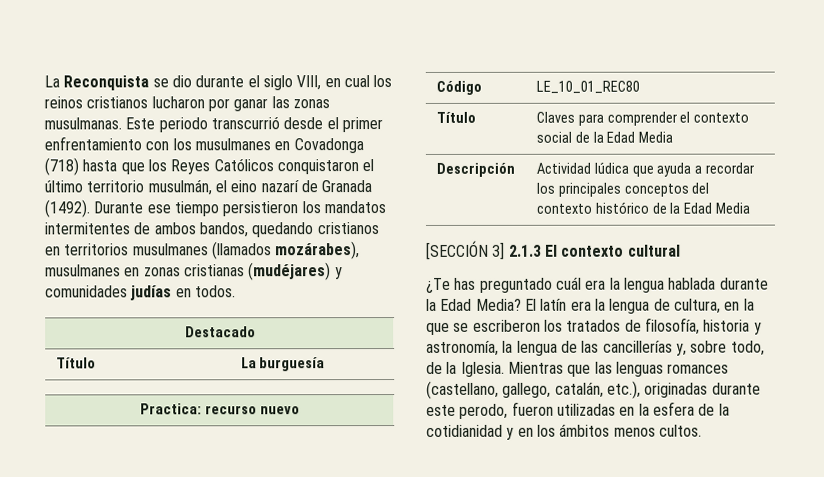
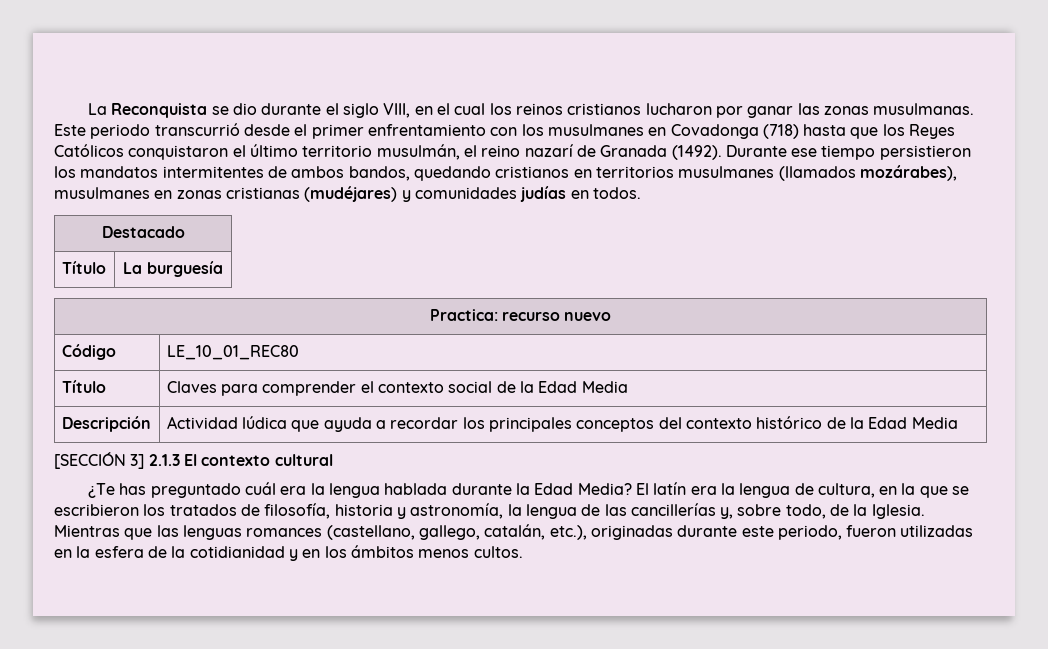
- La Reconquista se dio durante el siglo VIII, en cual los reinos cristianos lucharon por ganar las zonas musulmanas.
+ La Reconquista se dio durante el siglo VIII, en el cual los reinos cristianos lucharon por ganar las zonas musulmanas.
- Este periodo transcurrió desde el primer enfrentamiento con los musulmanes en Covadonga (718) hasta que los Reyes Católicos conquistaron el último territorio musulmán, el eino nazarí de Granada (1492).
+ Este periodo transcurrió desde el primer enfrentamiento con los musulmanes en Covadonga (718) hasta que los Reyes Católicos conquistaron el último territorio musulmán, el reino nazarí de Granada (1492).
- El latín era la lengua de cultura, en la que se escriberon los tratados de filosofía, historia y astronomía, la lengua de las cancillerías y, sobre todo, de la Iglesia.
+ El latín era la lengua de cultura, en la que se escribieron los tratados de filosofía, historia y astronomía, la lengua de las cancillerías y, sobre todo, de la Iglesia.
- Mientras que las lenguas romances (castellano, gallego, catalán, etc.), originadas durante este perodo, fueron utilizadas en la esfera de la cotidianidad y en los ámbitos menos cultos.
+ Mientras que las lenguas romances (castellano, gallego, catalán, etc.), originadas durante este periodo, fueron utilizadas en la esfera de la cotidianidad y en los ámbitos menos cultos.

